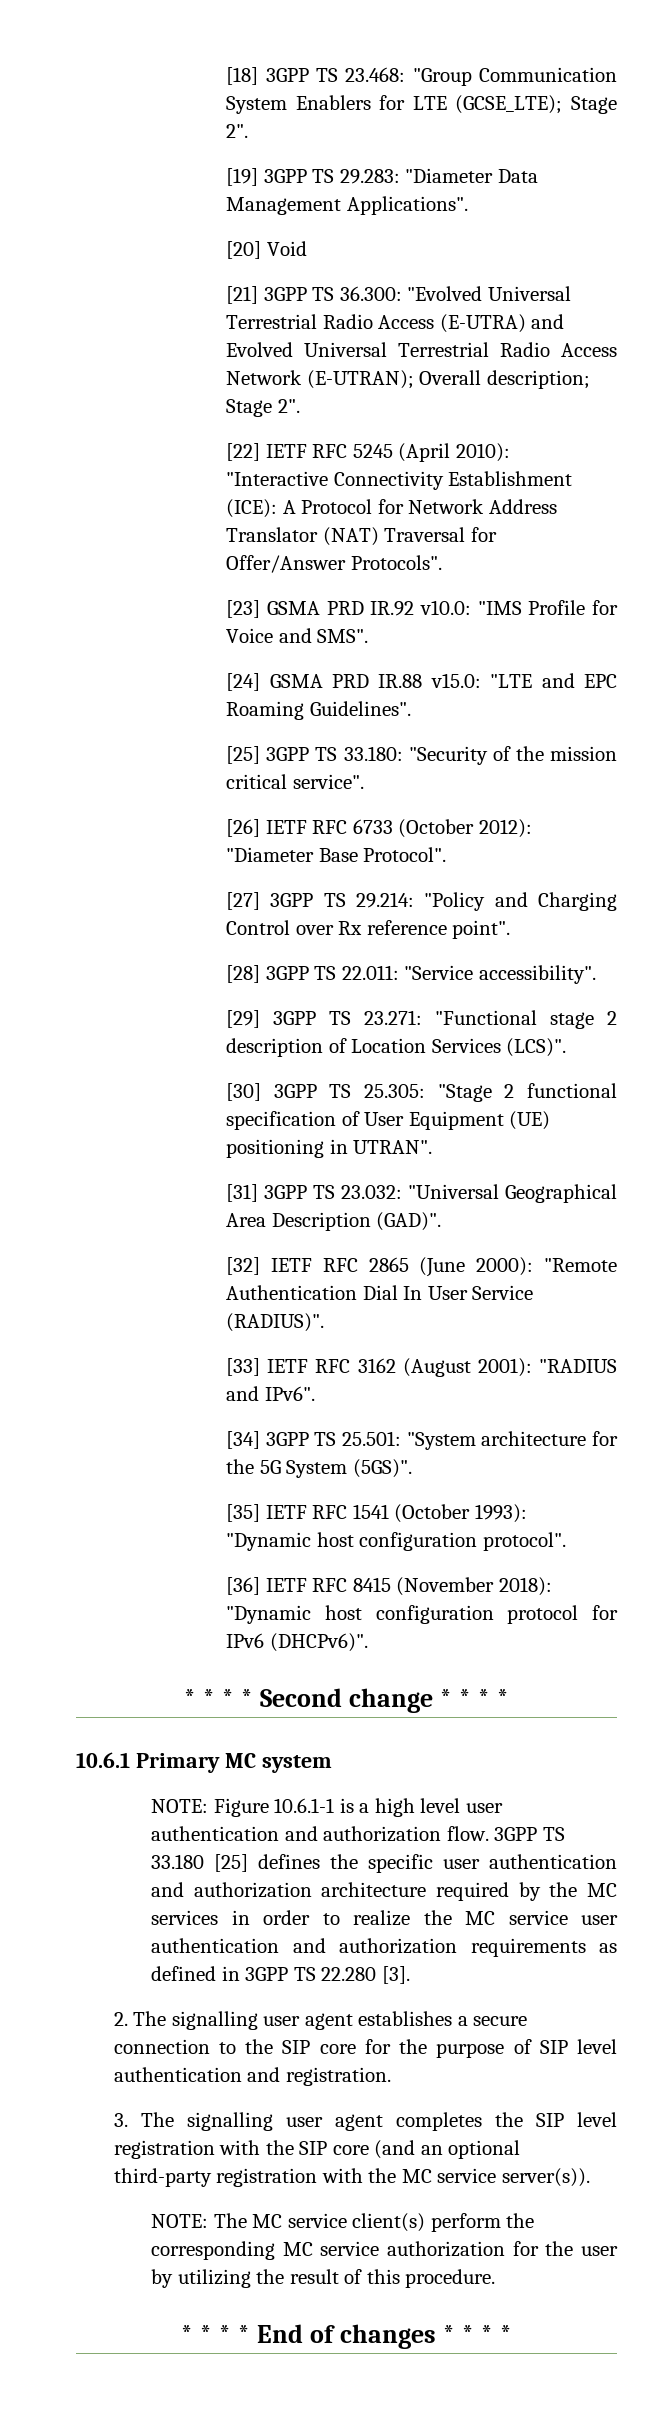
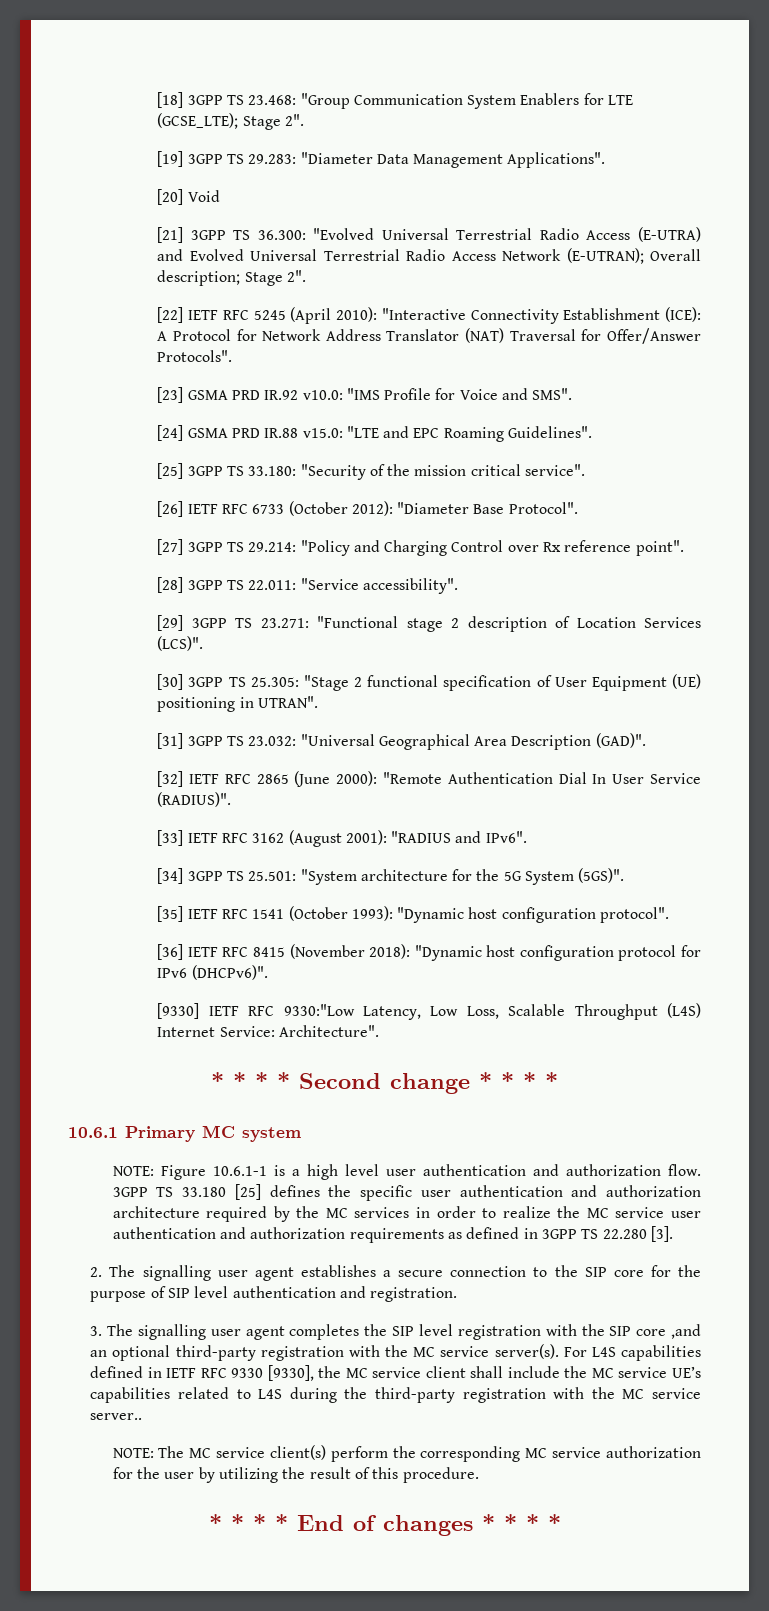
+ [9330] IETF RFC 9330:"Low Latency, Low Loss, Scalable Throughput (L4S) Internet Service: Architecture".
- 3. The signalling user agent completes the SIP level registration with the SIP core (and an optional third-party registration with the MC service server(s)).
+ 3. The signalling user agent completes the SIP level registration with the SIP core ,and an optional third-party registration with the MC service server(s). For L4S capabilities defined in IETF RFC 9330 [9330], the MC service client shall include the MC service UE’s capabilities related to L4S during the third-party registration with the MC service server..

